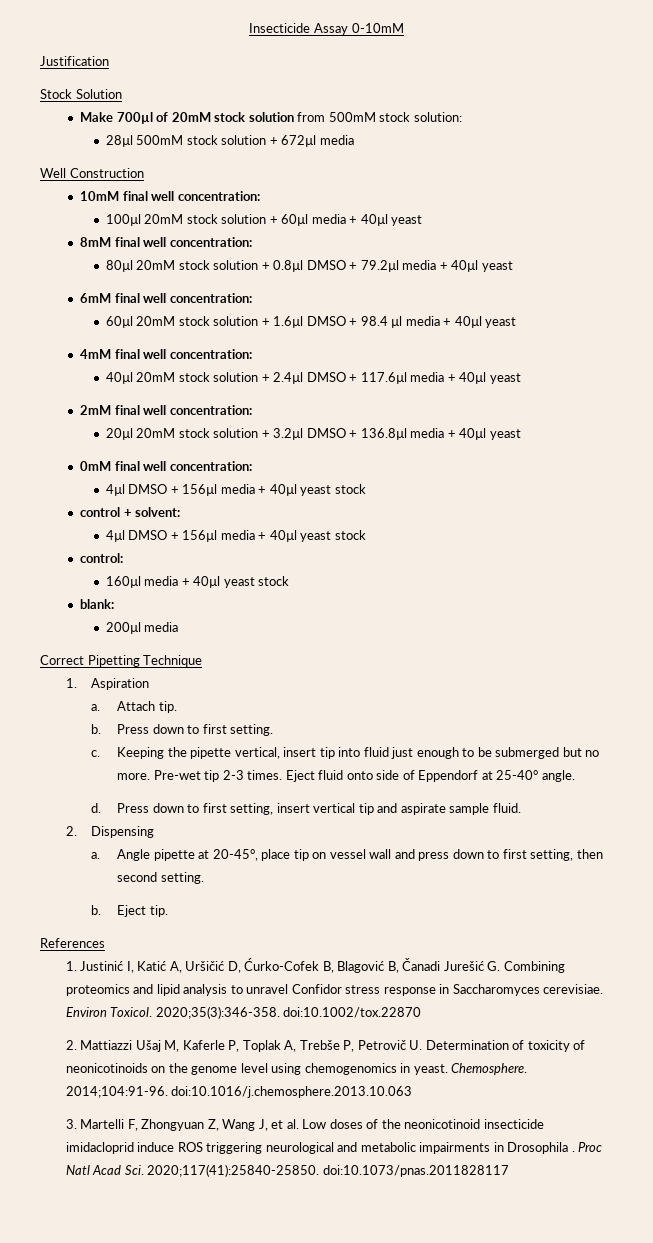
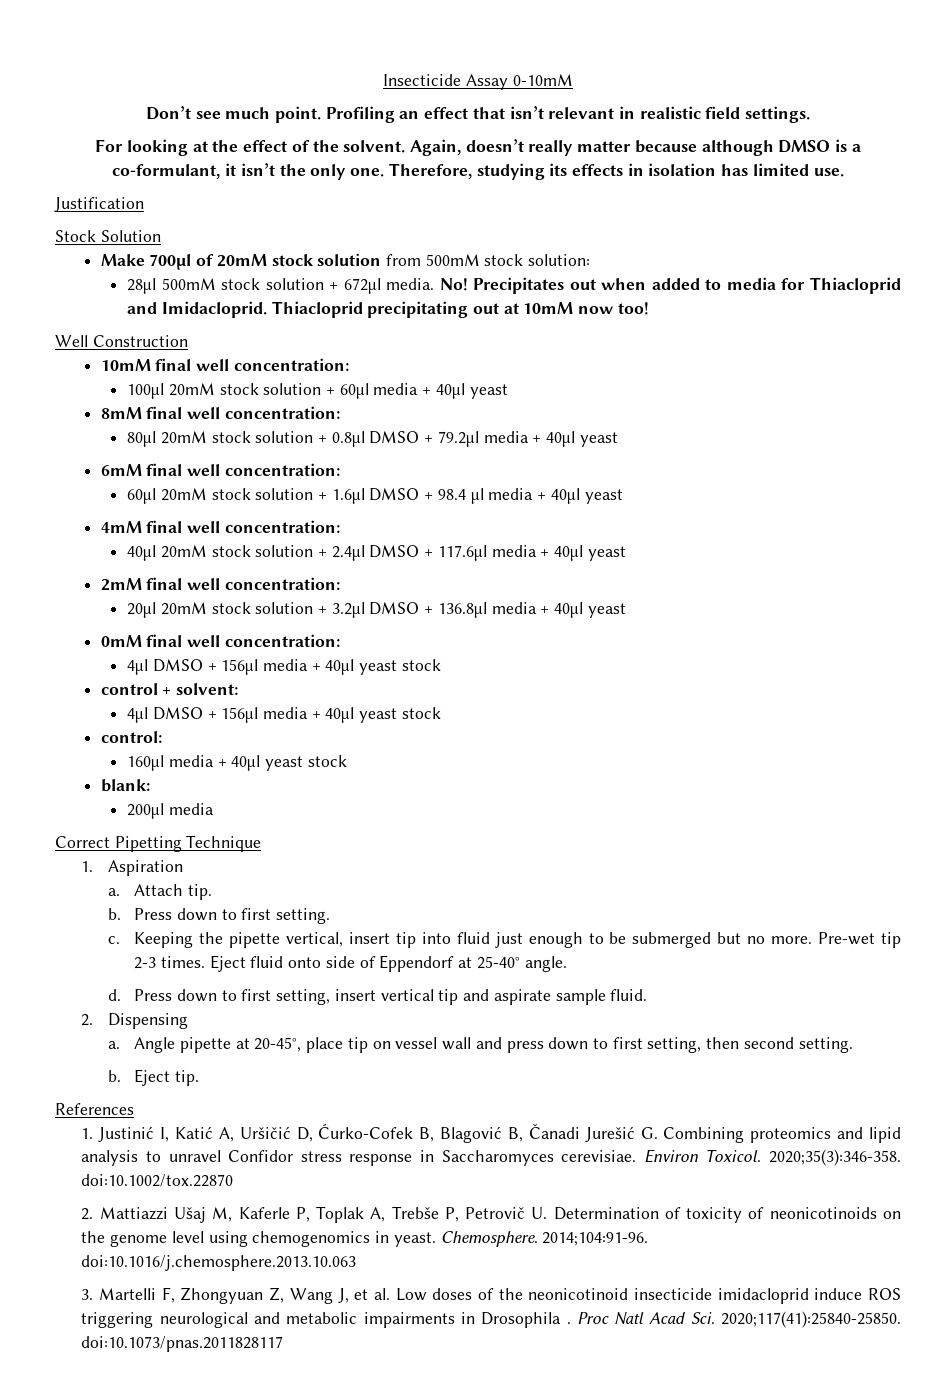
+ Don’t see much point. Profiling an effect that isn’t relevant in realistic field settings.
+ For looking at the effect of the solvent. Again, doesn’t really matter because although DMSO is a co-formulant, it isn’t the only one. Therefore, studying its effects in isolation has limited use.
- 28µl 500mM stock solution + 672µl media
+ 28µl 500mM stock solution + 672µl media. No! Precipitates out when added to media for Thiacloprid and Imidacloprid. Thiacloprid precipitating out at 10mM now too!

